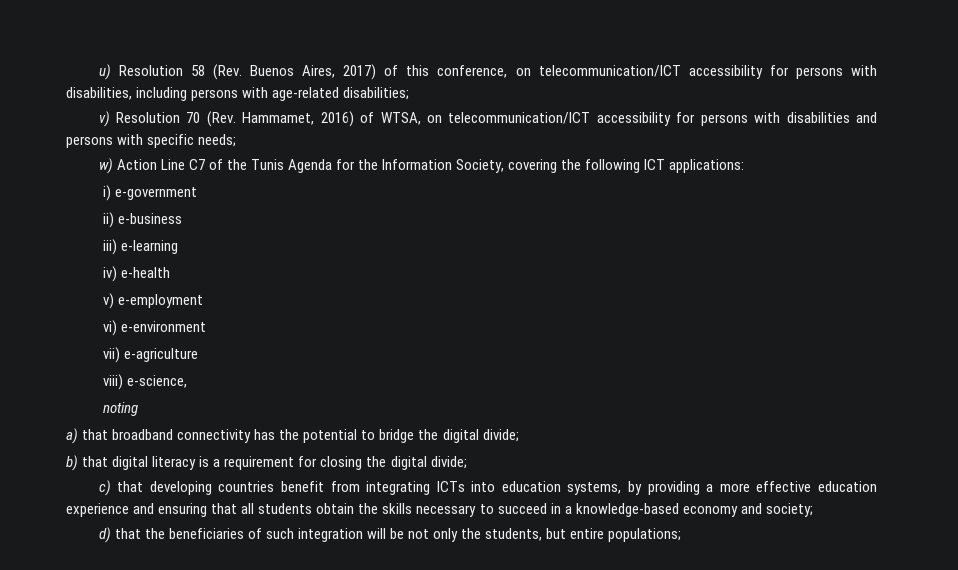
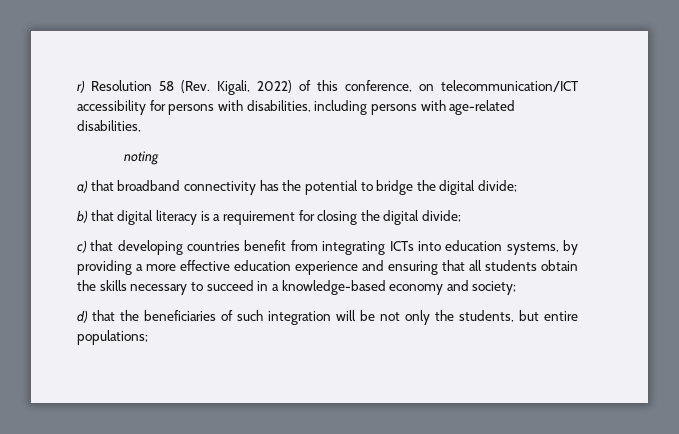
- u) Resolution 58 (Rev. Buenos Aires, 2017) of this conference, on telecommunication/ICT accessibility for persons with disabilities, including persons with age-related disabilities;
- v) Resolution 70 (Rev. Hammamet, 2016) of WTSA, on telecommunication/ICT accessibility for persons with disabilities and persons with specific needs;
- w) Action Line C7 of the Tunis Agenda for the Information Society, covering the following ICT applications:
- i) e-government
- ii) e-business
- iii) e-learning
- iv) e-health
- v) e-employment
- vi) e-environment
- vii) e-agriculture
- viii) e-science,
+ r) Resolution 58 (Rev. Kigali, 2022) of this conference, on telecommunication/ICT accessibility for persons with disabilities, including persons with age-related disabilities,

